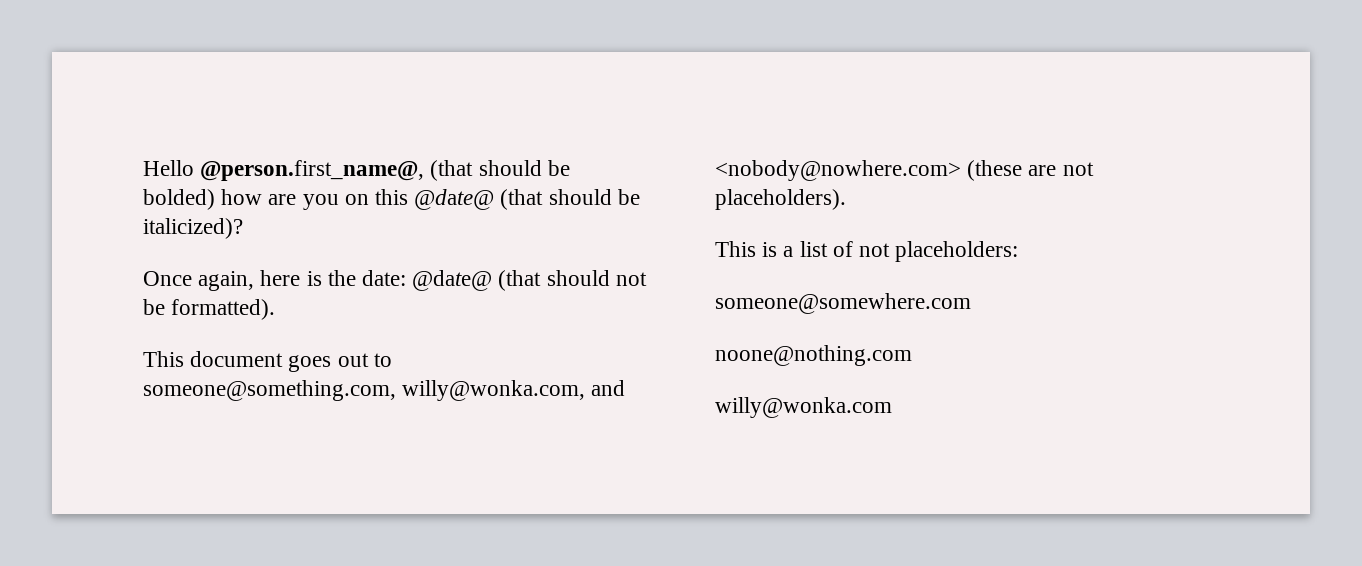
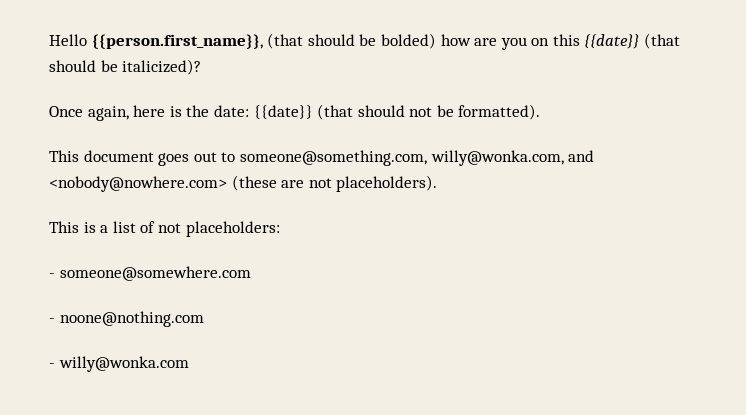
- Hello @person.first_name@, (that should be bolded) how are you on this @date@ (that should be italicized)?
+ Hello {{person.first_name}}, (that should be bolded) how are you on this {{date}} (that should be italicized)?
- Once again, here is the date: @date@ (that should not be formatted).
+ Once again, here is the date: {{date}} (that should not be formatted).
- someone@somewhere.com
+ - someone@somewhere.com
- noone@nothing.com
+ - noone@nothing.com
- willy@wonka.com
+ - willy@wonka.com

